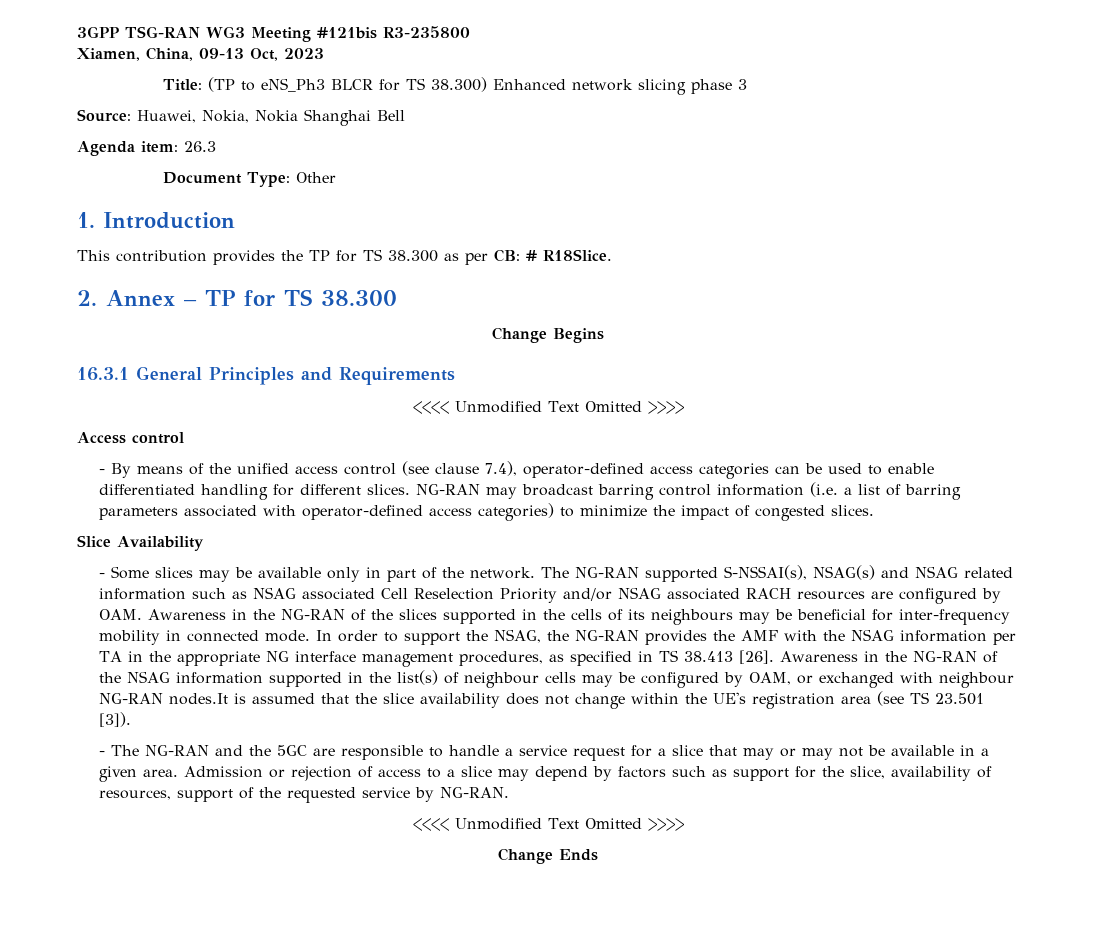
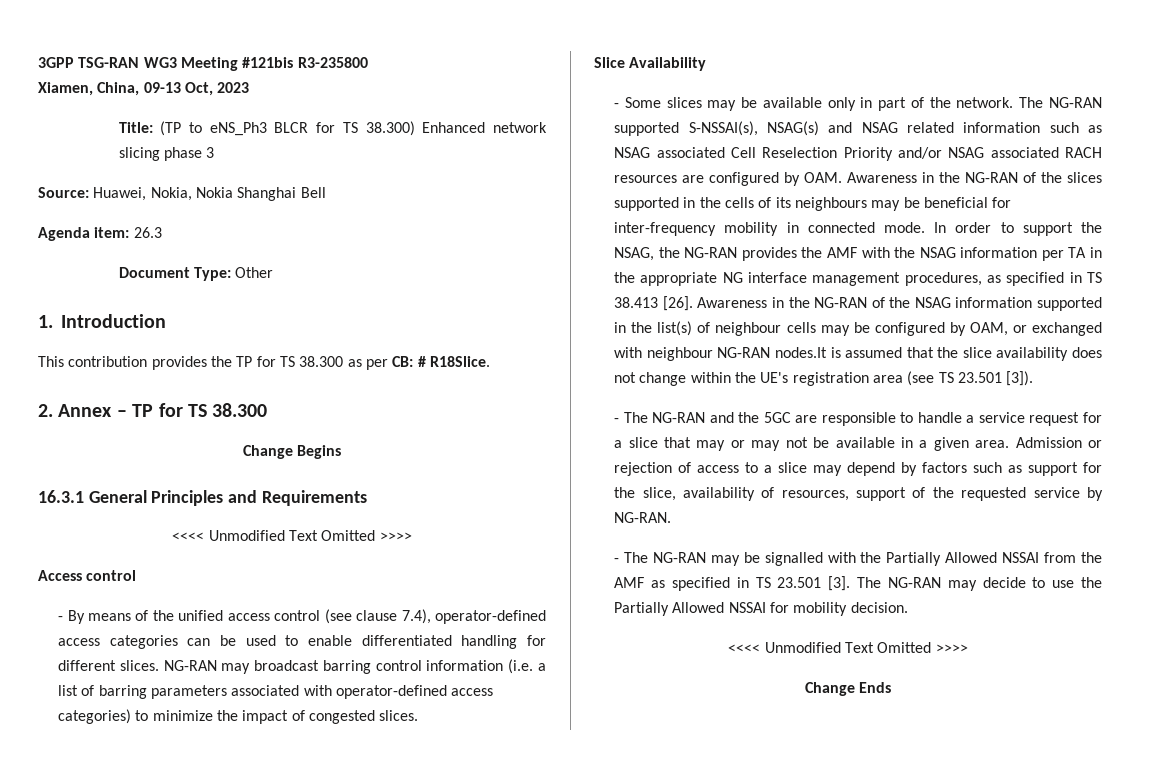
+ - The NG-RAN may be signalled with the Partially Allowed NSSAI from the AMF as specified in TS 23.501 [3]. The NG-RAN may decide to use the Partially Allowed NSSAI for mobility decision.

